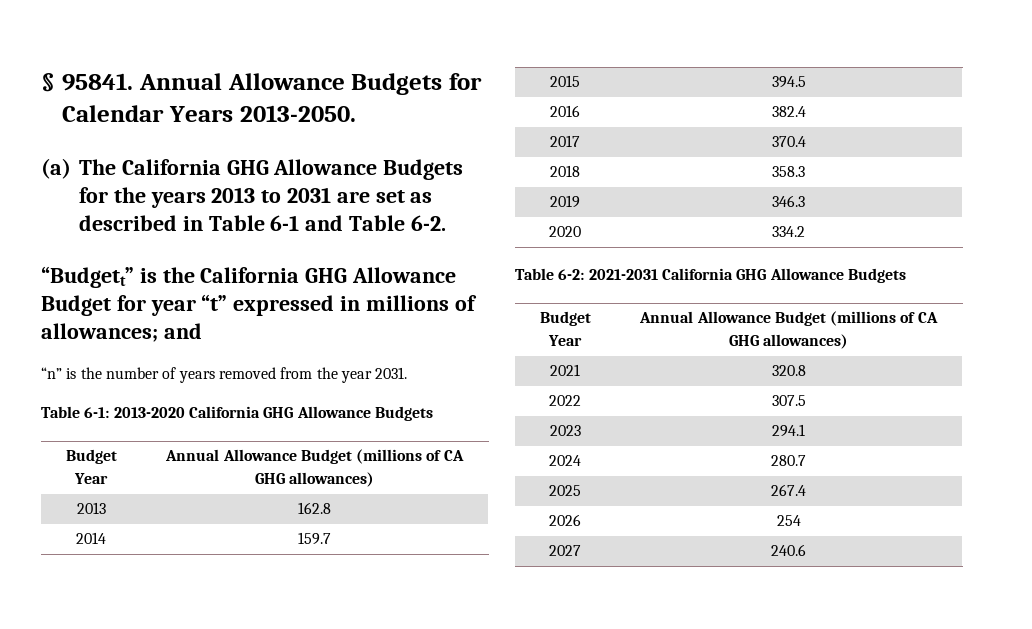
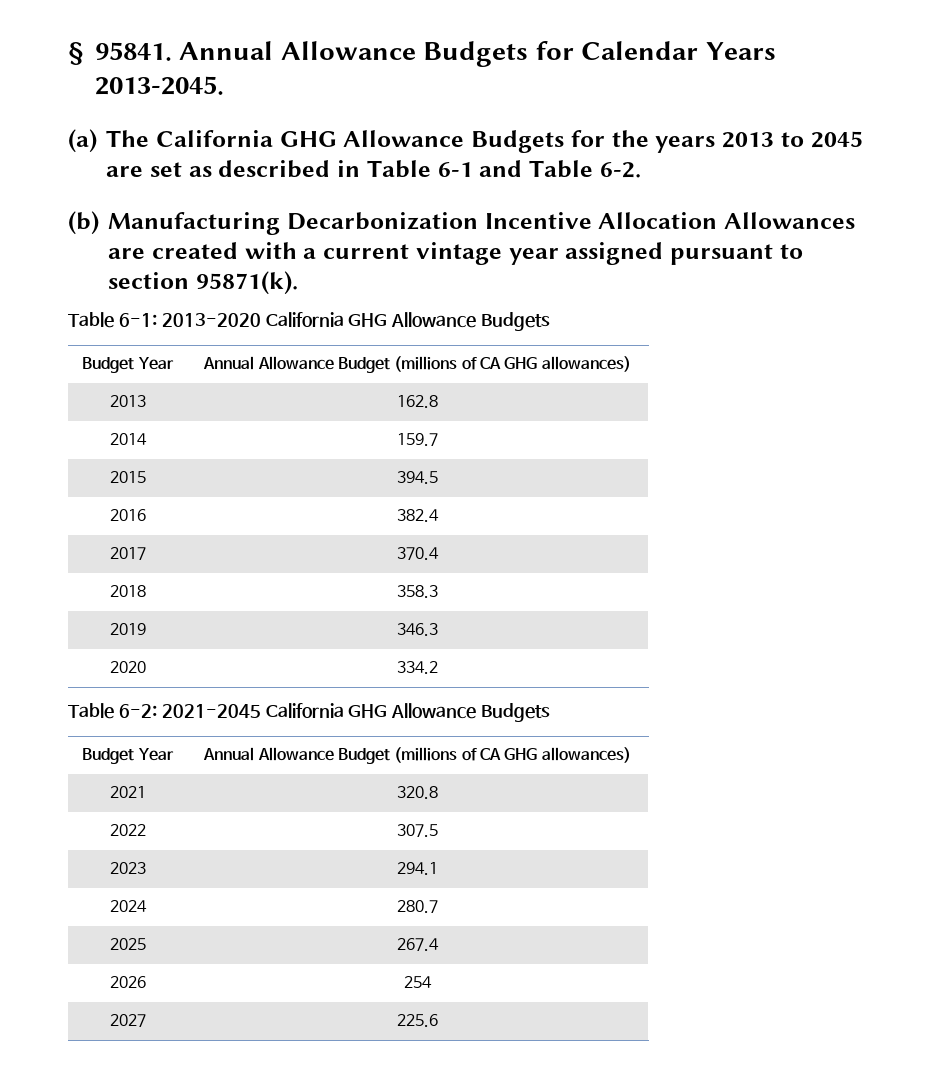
- Annual Allowance Budgets for Calendar Years 2013-2050.
+ Annual Allowance Budgets for Calendar Years 2013-2045.
- (a) The California GHG Allowance Budgets for the years 2013 to 2031 are set as described in Table 6-1 and Table 6-2.
+ (a) The California GHG Allowance Budgets for the years 2013 to 2045 are set as described in Table 6-1 and Table 6-2.
- “Budgett” is the California GHG Allowance Budget for year “t” expressed in millions of allowances; and
- “n” is the number of years removed from the year 2031.
+ (b) Manufacturing Decarbonization Incentive Allocation Allowances are created with a current vintage year assigned pursuant to section 95871(k).
- Table 6-2: 2021-2031 California GHG Allowance Budgets
+ Table 6-2: 2021-2045 California GHG Allowance Budgets
- 2027 | 240.6
+ 2027 | 225.6

